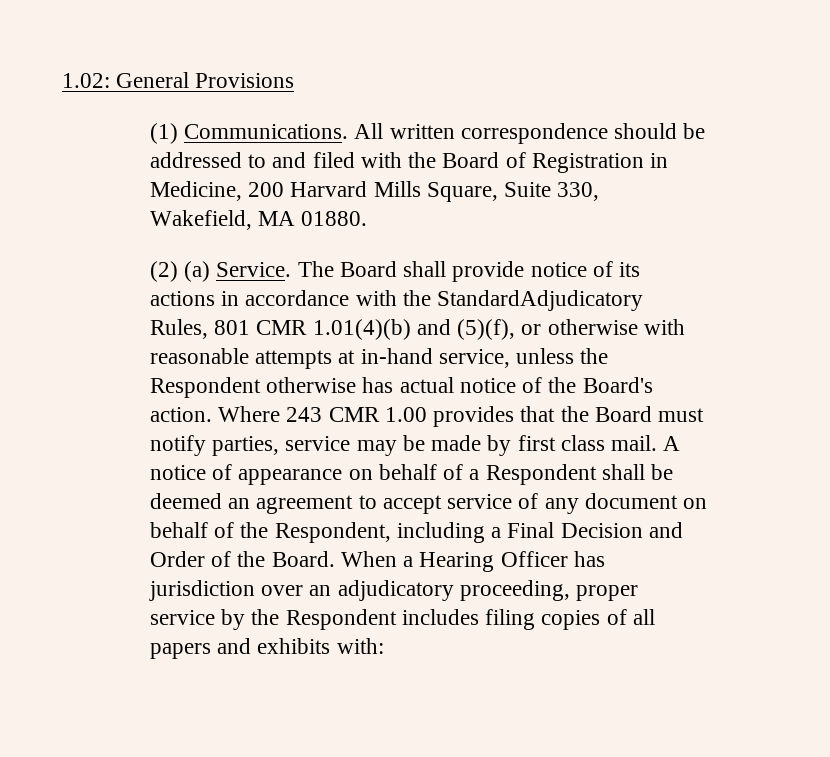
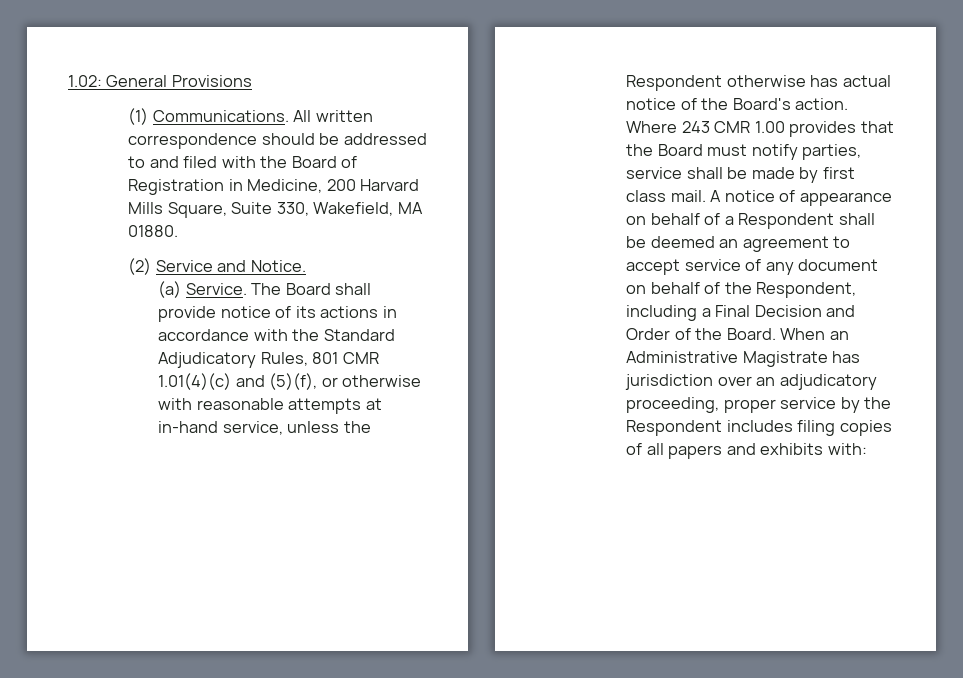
- (2) (a) Service.
+ (2) Service and Notice.
+ (a) Service.
- The Board shall provide notice of its actions in accordance with the StandardAdjudicatory Rules, 801 CMR 1.01(4)(b) and (5)(f), or otherwise with reasonable attempts at in-hand service, unless the Respondent otherwise has actual notice of the Board's action.
+ The Board shall provide notice of its actions in accordance with the Standard Adjudicatory Rules, 801 CMR 1.01(4)(c) and (5)(f), or otherwise with reasonable attempts at in-hand service, unless the Respondent otherwise has actual notice of the Board's action.
- Where 243 CMR 1.00 provides that the Board must notify parties, service may be made by first class mail.
+ Where 243 CMR 1.00 provides that the Board must notify parties, service shall be made by first class mail.
- When a Hearing Officer has jurisdiction over an adjudicatory proceeding, proper service by the Respondent includes filing copies of all papers and exhibits with:
+ When an Administrative Magistrate has jurisdiction over an adjudicatory proceeding, proper service by the Respondent includes filing copies of all papers and exhibits with:

